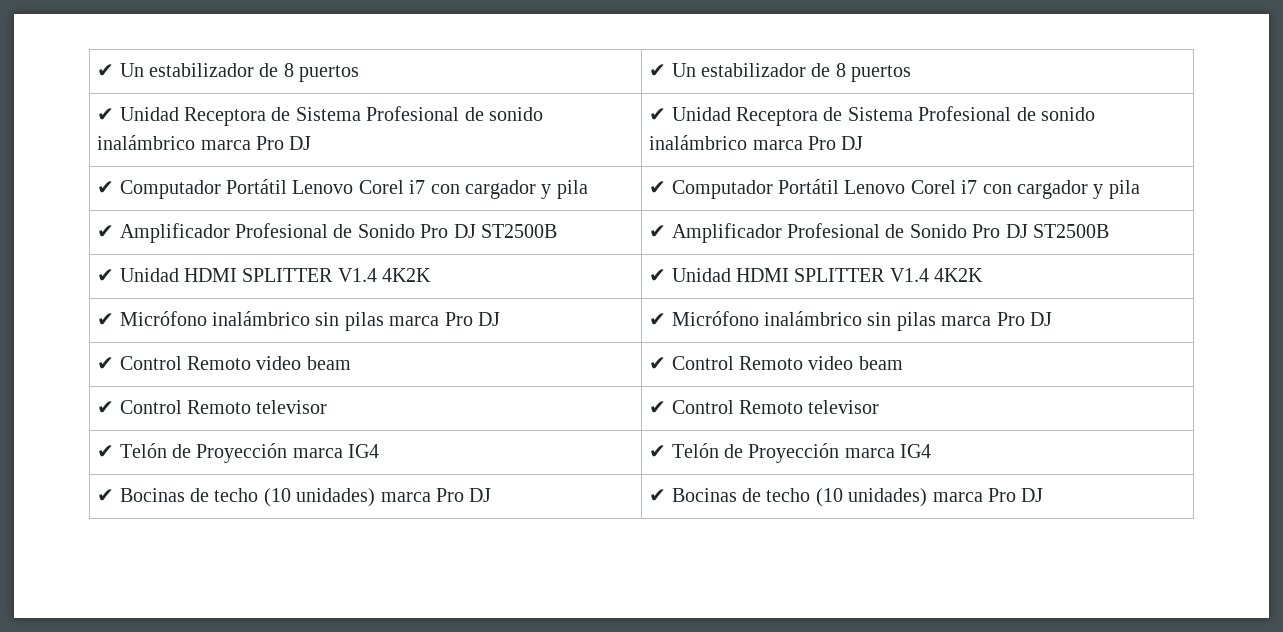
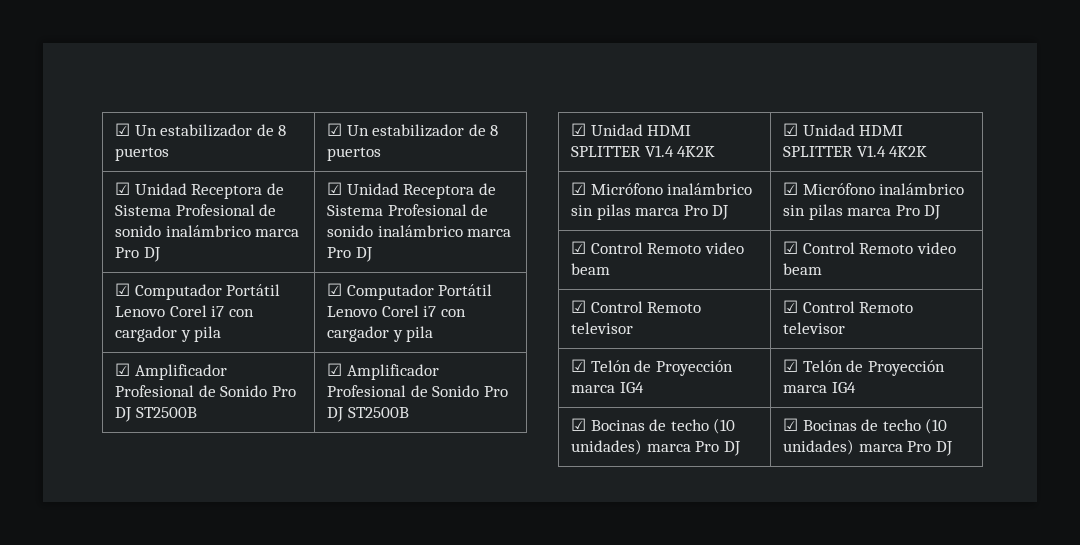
- ✔ Un estabilizador de 8 puertos | ✔ Un estabilizador de 8 puertos
+ ☑ Un estabilizador de 8 puertos | ☑ Un estabilizador de 8 puertos
- ✔ Unidad Receptora de Sistema Profesional de sonido inalámbrico marca Pro DJ | ✔ Unidad Receptora de Sistema Profesional de sonido inalámbrico marca Pro DJ
+ ☑ Unidad Receptora de Sistema Profesional de sonido inalámbrico marca Pro DJ | ☑ Unidad Receptora de Sistema Profesional de sonido inalámbrico marca Pro DJ
- ✔ Computador Portátil Lenovo Corel i7 con cargador y pila | ✔ Computador Portátil Lenovo Corel i7 con cargador y pila
+ ☑ Computador Portátil Lenovo Corel i7 con cargador y pila | ☑ Computador Portátil Lenovo Corel i7 con cargador y pila
- ✔ Amplificador Profesional de Sonido Pro DJ ST2500B | ✔ Amplificador Profesional de Sonido Pro DJ ST2500B
+ ☑ Amplificador Profesional de Sonido Pro DJ ST2500B | ☑ Amplificador Profesional de Sonido Pro DJ ST2500B
- ✔ Unidad HDMI SPLITTER V1.4 4K2K | ✔ Unidad HDMI SPLITTER V1.4 4K2K
+ ☑ Unidad HDMI SPLITTER V1.4 4K2K | ☑ Unidad HDMI SPLITTER V1.4 4K2K
- ✔ Micrófono inalámbrico sin pilas marca Pro DJ | ✔ Micrófono inalámbrico sin pilas marca Pro DJ
+ ☑ Micrófono inalámbrico sin pilas marca Pro DJ | ☑ Micrófono inalámbrico sin pilas marca Pro DJ
- ✔ Control Remoto video beam | ✔ Control Remoto video beam
+ ☑ Control Remoto video beam | ☑ Control Remoto video beam
- ✔ Control Remoto televisor | ✔ Control Remoto televisor
+ ☑ Control Remoto televisor | ☑ Control Remoto televisor
- ✔ Telón de Proyección marca IG4 | ✔ Telón de Proyección marca IG4
+ ☑ Telón de Proyección marca IG4 | ☑ Telón de Proyección marca IG4
- ✔ Bocinas de techo (10 unidades) marca Pro DJ | ✔ Bocinas de techo (10 unidades) marca Pro DJ
+ ☑ Bocinas de techo (10 unidades) marca Pro DJ | ☑ Bocinas de techo (10 unidades) marca Pro DJ

